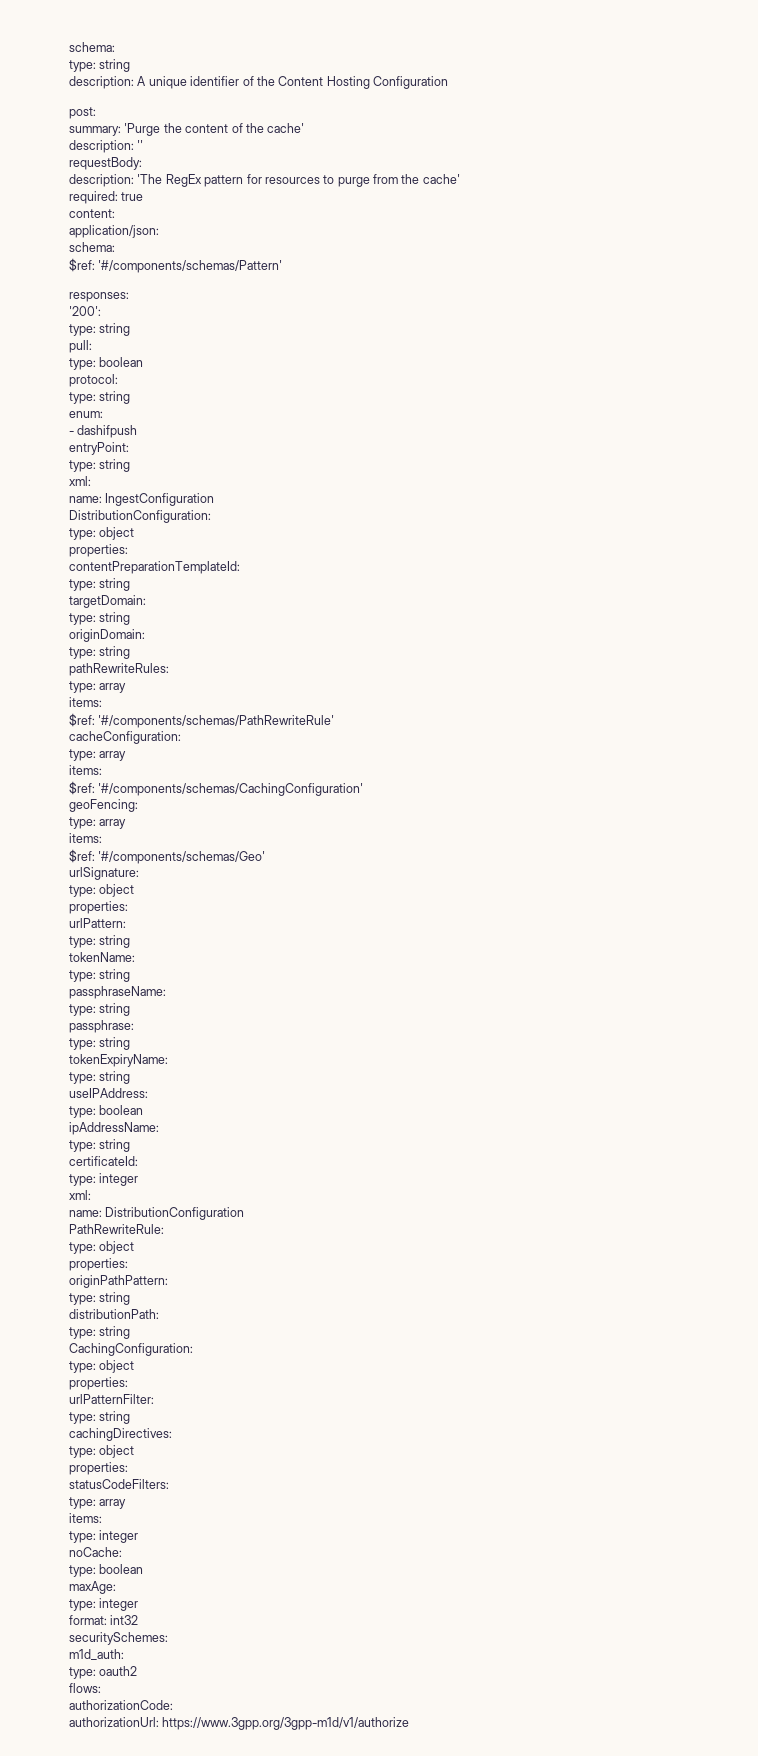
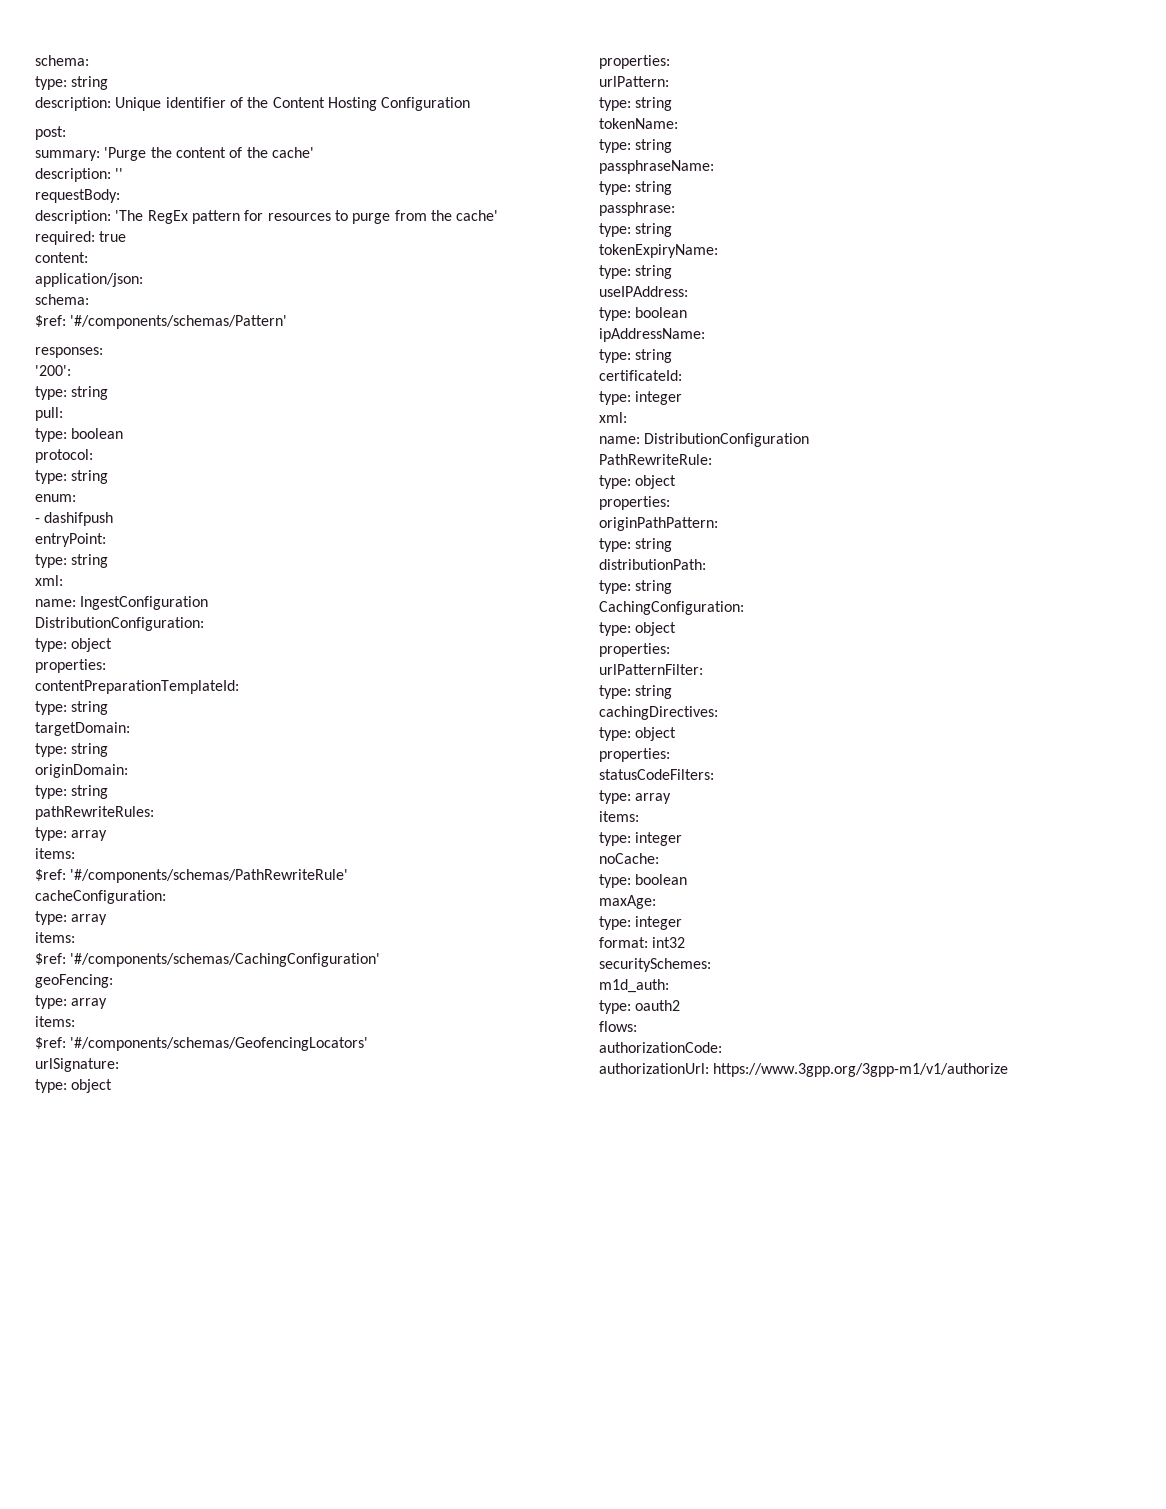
- description: A unique identifier of the Content Hosting Configuration
+ description: Unique identifier of the Content Hosting Configuration
- $ref: '#/components/schemas/Geo'
+ $ref: '#/components/schemas/GeofencingLocators'
- authorizationUrl: https://www.3gpp.org/3gpp-m1d/v1/authorize
+ authorizationUrl: https://www.3gpp.org/3gpp-m1/v1/authorize

